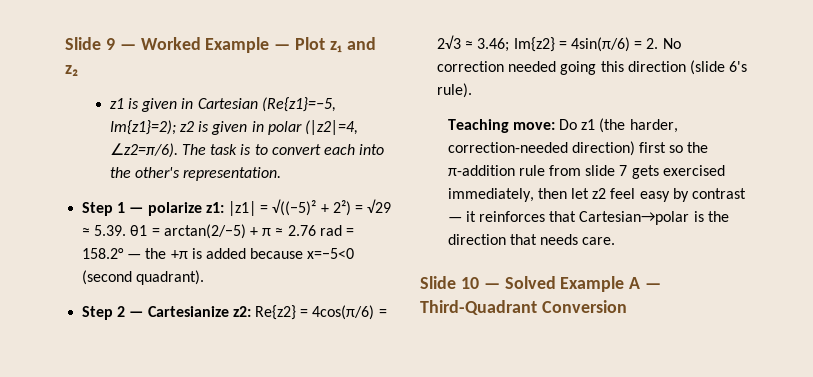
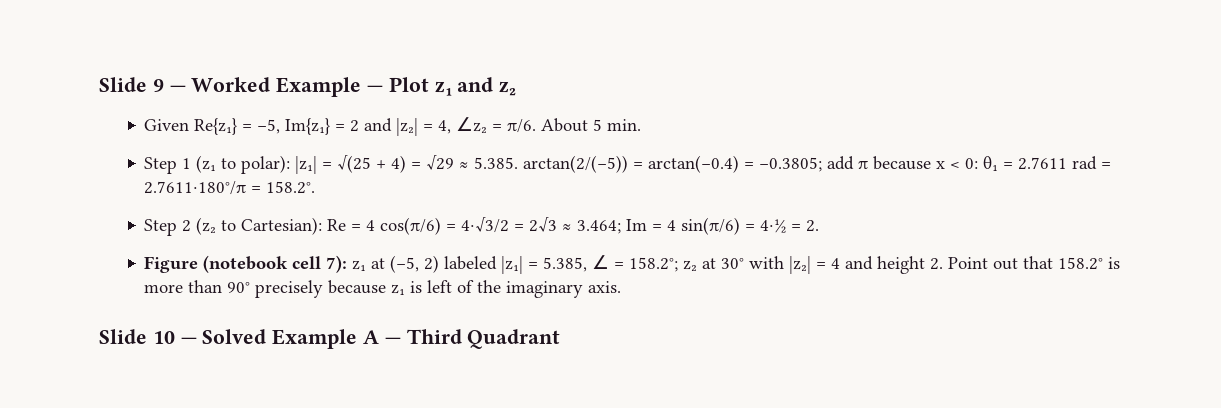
- z1 is given in Cartesian (Re{z1}=−5, Im{z1}=2); z2 is given in polar (|z2|=4, ∠z2=π/6). The task is to convert each into the other's representation.
- Step 1 — polarize z1: |z1| = √((−5)² + 2²) = √29 ≈ 5.39. θ1 = arctan(2/−5) + π ≈ 2.76 rad = 158.2° — the +π is added because x=−5<0 (second quadrant).
- Step 2 — Cartesianize z2: Re{z2} = 4cos(π/6) = 2√3 ≈ 3.46; Im{z2} = 4sin(π/6) = 2. No correction needed going this direction (slide 6's rule).
- Teaching move: Do z1 (the harder, correction-needed direction) first so the π-addition rule from slide 7 gets exercised immediately, then let z2 feel easy by contrast — it reinforces that Cartesian→polar is the direction that needs care.
+ Given Re{z₁} = −5, Im{z₁} = 2 and |z₂| = 4, ∠z₂ = π/6. About 5 min.
+ Step 1 (z₁ to polar): |z₁| = √(25 + 4) = √29 ≈ 5.385. arctan(2/(−5)) = arctan(−0.4) = −0.3805; add π because x < 0: θ₁ = 2.7611 rad = 2.7611·180°/π = 158.2°.
+ Step 2 (z₂ to Cartesian): Re = 4 cos(π/6) = 4·√3/2 = 2√3 ≈ 3.464; Im = 4 sin(π/6) = 4·½ = 2.
+ Figure (notebook cell 7): z₁ at (−5, 2) labeled |z₁| = 5.385, ∠ = 158.2°; z₂ at 30° with |z₂| = 4 and height 2. Point out that 158.2° is more than 90° precisely because z₁ is left of the imaginary axis.
- Slide 10 — Solved Example A — Third-Quadrant Conversion
+ Slide 10 — Solved Example A — Third Quadrant

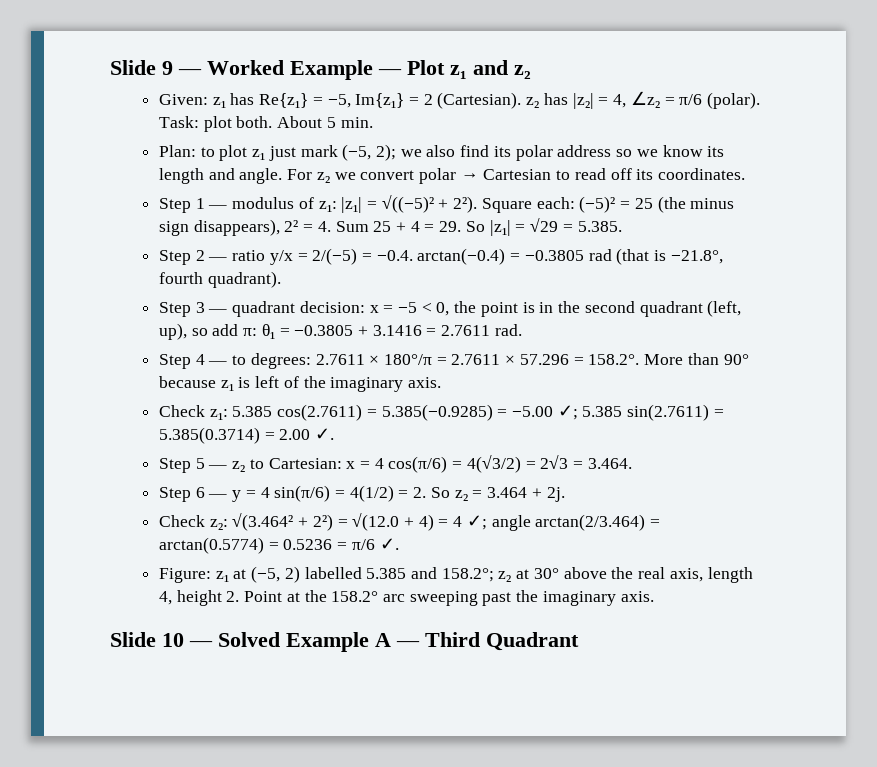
- Given Re{z₁} = −5, Im{z₁} = 2 and |z₂| = 4, ∠z₂ = π/6. About 5 min.
- Step 1 (z₁ to polar): |z₁| = √(25 + 4) = √29 ≈ 5.385. arctan(2/(−5)) = arctan(−0.4) = −0.3805; add π because x < 0: θ₁ = 2.7611 rad = 2.7611·180°/π = 158.2°.
- Step 2 (z₂ to Cartesian): Re = 4 cos(π/6) = 4·√3/2 = 2√3 ≈ 3.464; Im = 4 sin(π/6) = 4·½ = 2.
- Figure (notebook cell 7): z₁ at (−5, 2) labeled |z₁| = 5.385, ∠ = 158.2°; z₂ at 30° with |z₂| = 4 and height 2. Point out that 158.2° is more than 90° precisely because z₁ is left of the imaginary axis.
+ Given: z₁ has Re{z₁} = −5, Im{z₁} = 2 (Cartesian). z₂ has |z₂| = 4, ∠z₂ = π/6 (polar). Task: plot both. About 5 min.
+ Plan: to plot z₁ just mark (−5, 2); we also find its polar address so we know its length and angle. For z₂ we convert polar → Cartesian to read off its coordinates.
+ Step 1 — modulus of z₁: |z₁| = √((−5)² + 2²). Square each: (−5)² = 25 (the minus sign disappears), 2² = 4. Sum 25 + 4 = 29. So |z₁| = √29 = 5.385.
+ Step 2 — ratio y/x = 2/(−5) = −0.4. arctan(−0.4) = −0.3805 rad (that is −21.8°, fourth quadrant).
+ Step 3 — quadrant decision: x = −5 < 0, the point is in the second quadrant (left, up), so add π: θ₁ = −0.3805 + 3.1416 = 2.7611 rad.
+ Step 4 — to degrees: 2.7611 × 180°/π = 2.7611 × 57.296 = 158.2°. More than 90° because z₁ is left of the imaginary axis.
+ Check z₁: 5.385 cos(2.7611) = 5.385(−0.9285) = −5.00 ✓; 5.385 sin(2.7611) = 5.385(0.3714) = 2.00 ✓.
+ Step 5 — z₂ to Cartesian: x = 4 cos(π/6) = 4(√3/2) = 2√3 = 3.464.
+ Step 6 — y = 4 sin(π/6) = 4(1/2) = 2. So z₂ = 3.464 + 2j.
+ Check z₂: √(3.464² + 2²) = √(12.0 + 4) = 4 ✓; angle arctan(2/3.464) = arctan(0.5774) = 0.5236 = π/6 ✓.
+ Figure: z₁ at (−5, 2) labelled 5.385 and 158.2°; z₂ at 30° above the real axis, length 4, height 2. Point at the 158.2° arc sweeping past the imaginary axis.

